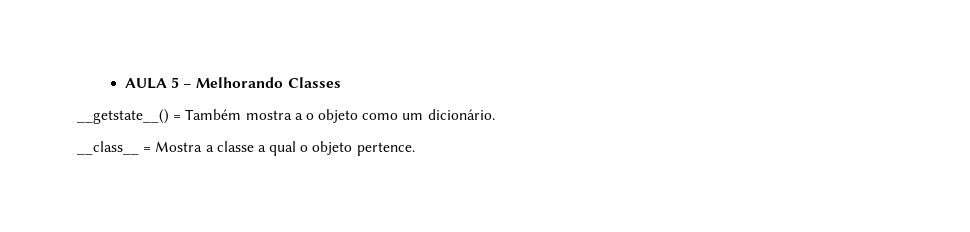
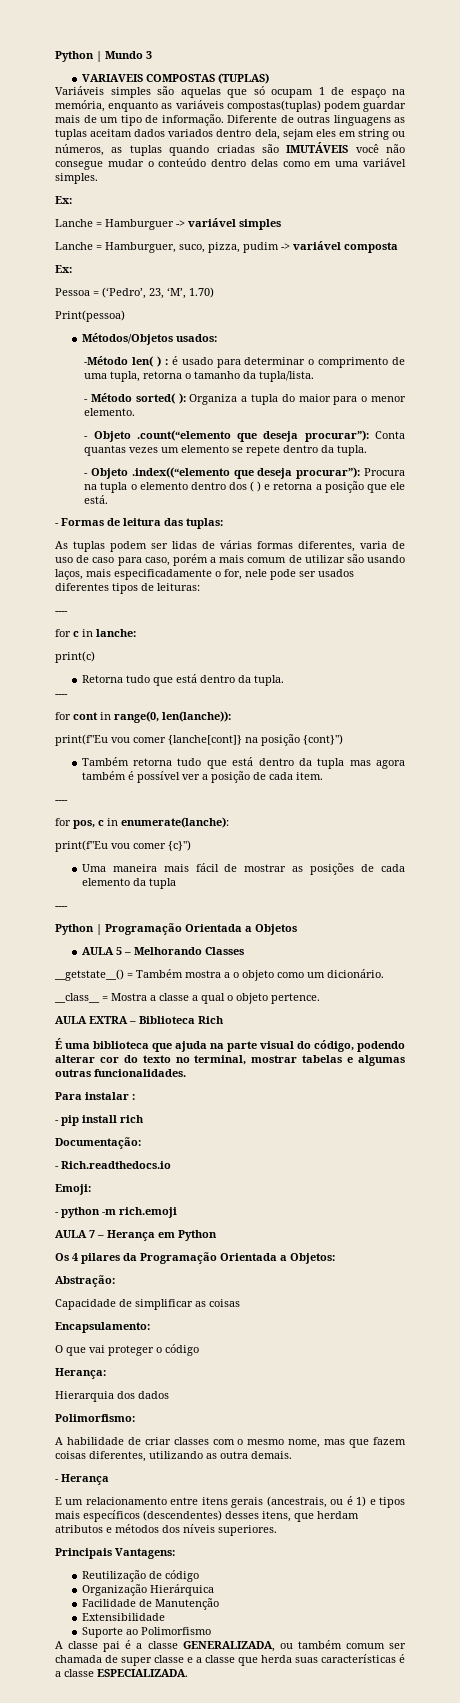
+ Python | Mundo 3
+ VARIAVEIS COMPOSTAS (TUPLAS)
+ Variáveis simples são aquelas que só ocupam 1 de espaço na memória, enquanto as variáveis compostas(tuplas) podem guardar mais de um tipo de informação. Diferente de outras linguagens as tuplas aceitam dados variados dentro dela, sejam eles em string ou números, as tuplas quando criadas são IMUTÁVEIS você não consegue mudar o conteúdo dentro delas como em uma variável simples.
+ Ex:
+ Lanche = Hamburguer -> variável simples
+ Lanche = Hamburguer, suco, pizza, pudim -> variável composta
+ Ex:
+ Pessoa = (‘Pedro’, 23, ‘M’, 1.70)
+ Print(pessoa)
+ Métodos/Objetos usados:
+ -Método len( ) : é usado para determinar o comprimento de uma tupla, retorna o tamanho da tupla/lista.
+ - Método sorted( ): Organiza a tupla do maior para o menor elemento.
+ - Objeto .count(“elemento que deseja procurar”): Conta quantas vezes um elemento se repete dentro da tupla.
+ - Objeto .index((“elemento que deseja procurar”): Procura na tupla o elemento dentro dos ( ) e retorna a posição que ele está.
+ - Formas de leitura das tuplas:
+ As tuplas podem ser lidas de várias formas diferentes, varia de uso de caso para caso, porém a mais comum de utilizar são usando laços, mais especificadamente o for, nele pode ser usados diferentes tipos de leituras:
+ ----
+ for c in lanche:
+ print(c)
+ Retorna tudo que está dentro da tupla.
+ ----
+ for cont in range(0, len(lanche)):
+ print(f"Eu vou comer {lanche[cont]} na posição {cont}")
+ Também retorna tudo que está dentro da tupla mas agora também é possível ver a posição de cada item.
+ ----
+ for pos, c in enumerate(lanche):
+ print(f"Eu vou comer {c}")
+ Uma maneira mais fácil de mostrar as posições de cada elemento da tupla
+ ----
+ Python | Programação Orientada a Objetos
+ AULA EXTRA – Biblioteca Rich
+ É uma biblioteca que ajuda na parte visual do código, podendo alterar cor do texto no terminal, mostrar tabelas e algumas outras funcionalidades.
+ Para instalar :
+ - pip install rich
+ Documentação:
+ - Rich.readthedocs.io
+ Emoji:
+ - python -m rich.emoji
+ AULA 7 – Herança em Python
+ Os 4 pilares da Programação Orientada a Objetos:
+ Abstração:
+ Capacidade de simplificar as coisas
+ Encapsulamento:
+ O que vai proteger o código
+ Herança:
+ Hierarquia dos dados
+ Polimorfismo:
+ A habilidade de criar classes com o mesmo nome, mas que fazem coisas diferentes, utilizando as outra demais.
+ - Herança
+ E um relacionamento entre itens gerais (ancestrais, ou é 1) e tipos mais específicos (descendentes) desses itens, que herdam atributos e métodos dos níveis superiores.
+ Principais Vantagens:
+ Reutilização de código
+ Organização Hierárquica
+ Facilidade de Manutenção
+ Extensibilidade
+ Suporte ao Polimorfismo
+ A classe pai é a classe GENERALIZADA, ou também comum ser chamada de super classe e a classe que herda suas características é a classe ESPECIALIZADA.

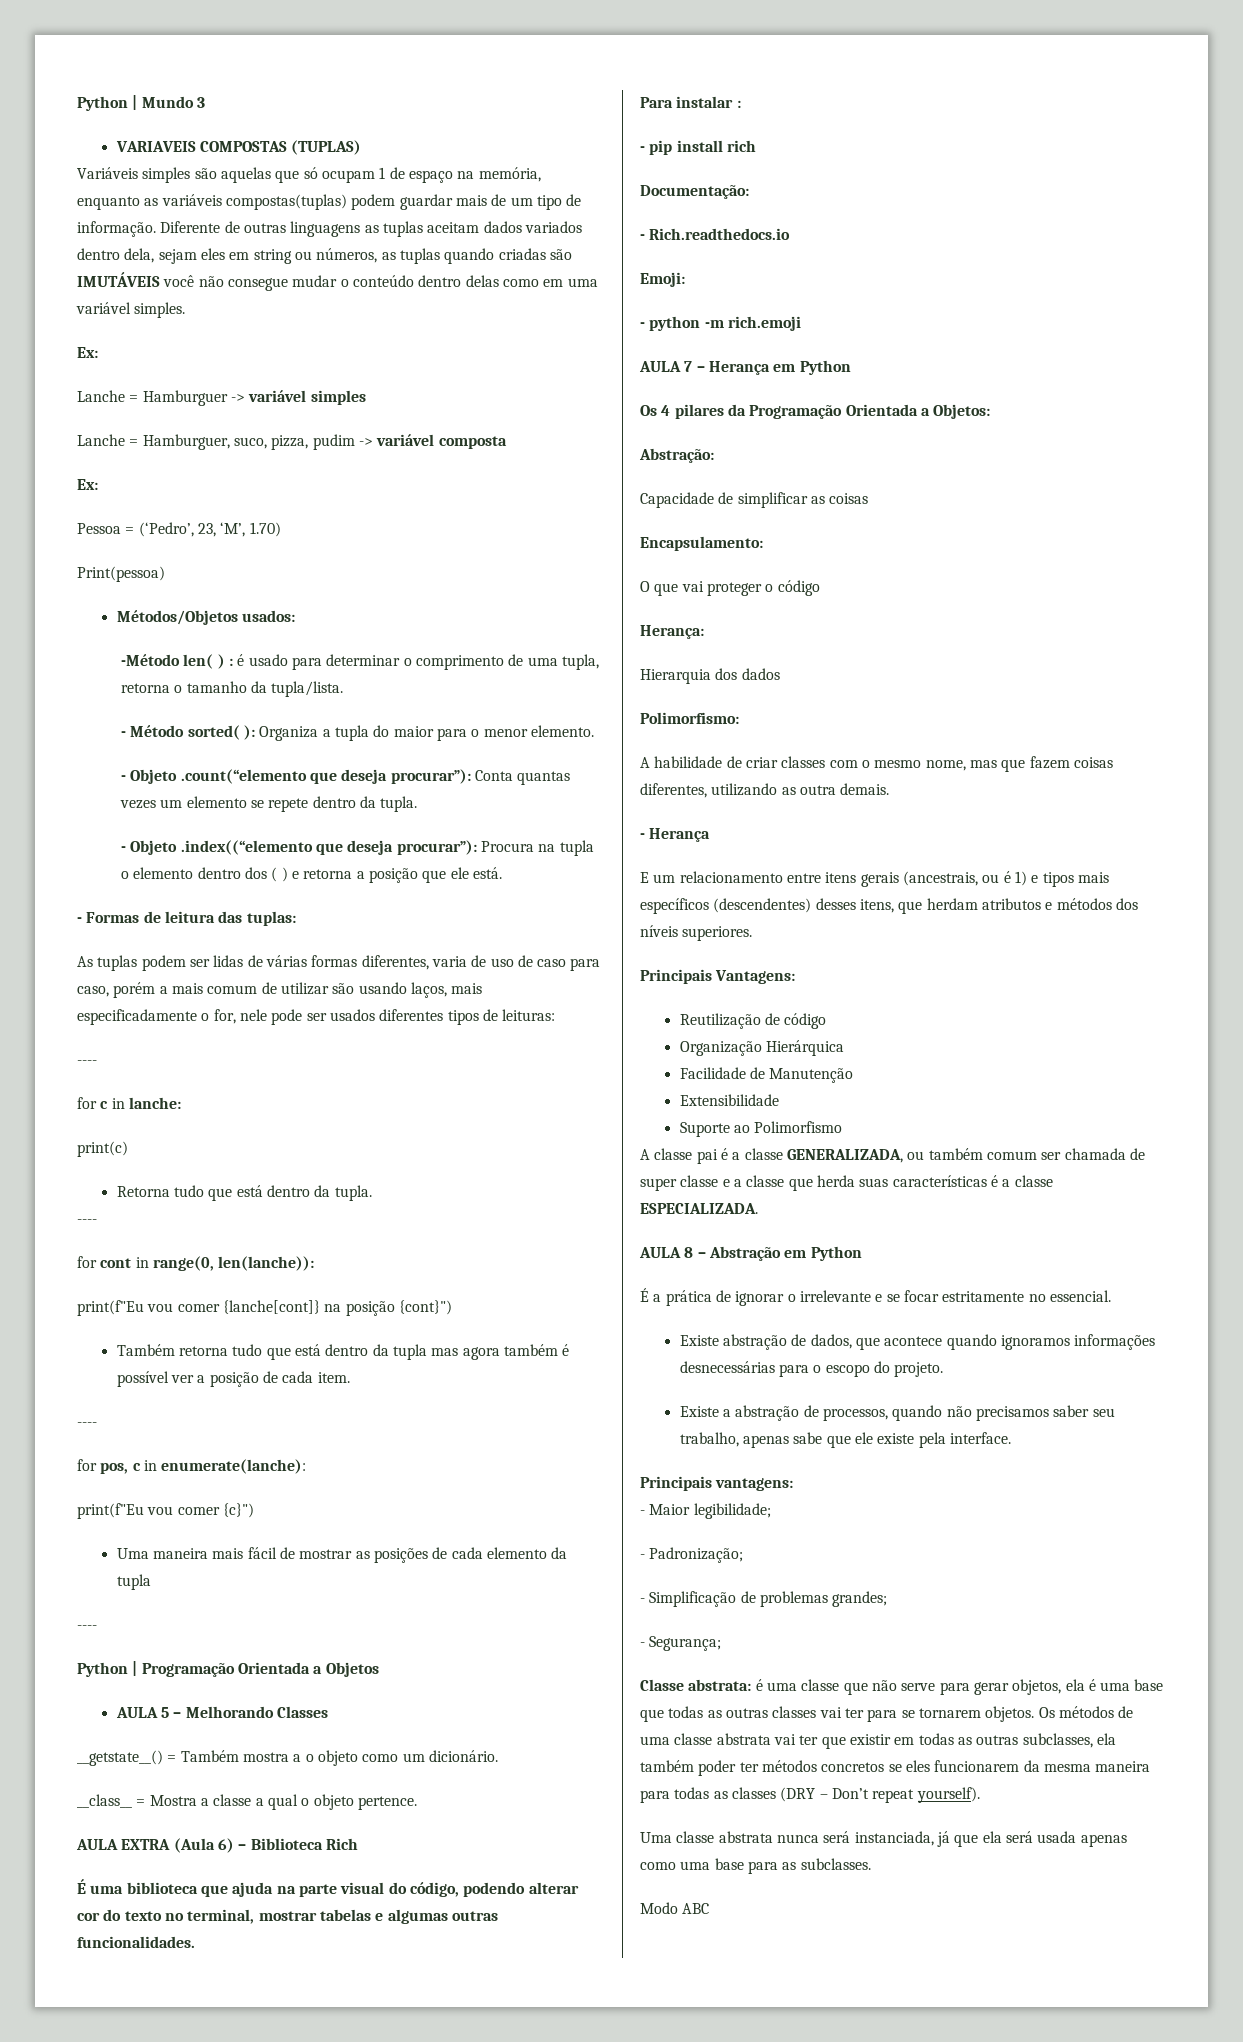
- AULA EXTRA – Biblioteca Rich
+ AULA EXTRA (Aula 6) – Biblioteca Rich
+ AULA 8 – Abstração em Python
+ É a prática de ignorar o irrelevante e se focar estritamente no essencial.
+ Existe abstração de dados, que acontece quando ignoramos informações desnecessárias para o escopo do projeto.
+ Existe a abstração de processos, quando não precisamos saber seu trabalho, apenas sabe que ele existe pela interface.
+ Principais vantagens:
+ - Maior legibilidade;
+ - Padronização;
+ - Simplificação de problemas grandes;
+ - Segurança;
+ Classe abstrata: é uma classe que não serve para gerar objetos, ela é uma base que todas as outras classes vai ter para se tornarem objetos. Os métodos de uma classe abstrata vai ter que existir em todas as outras subclasses, ela também poder ter métodos concretos se eles funcionarem da mesma maneira para todas as classes (DRY – Don’t repeat yourself).
+ Uma classe abstrata nunca será instanciada, já que ela será usada apenas como uma base para as subclasses.
+ Modo ABC

